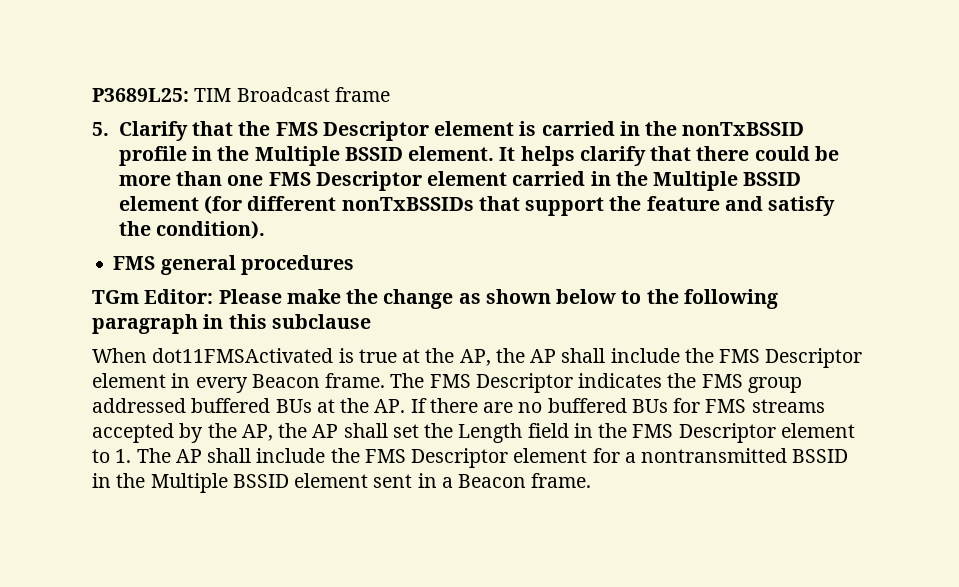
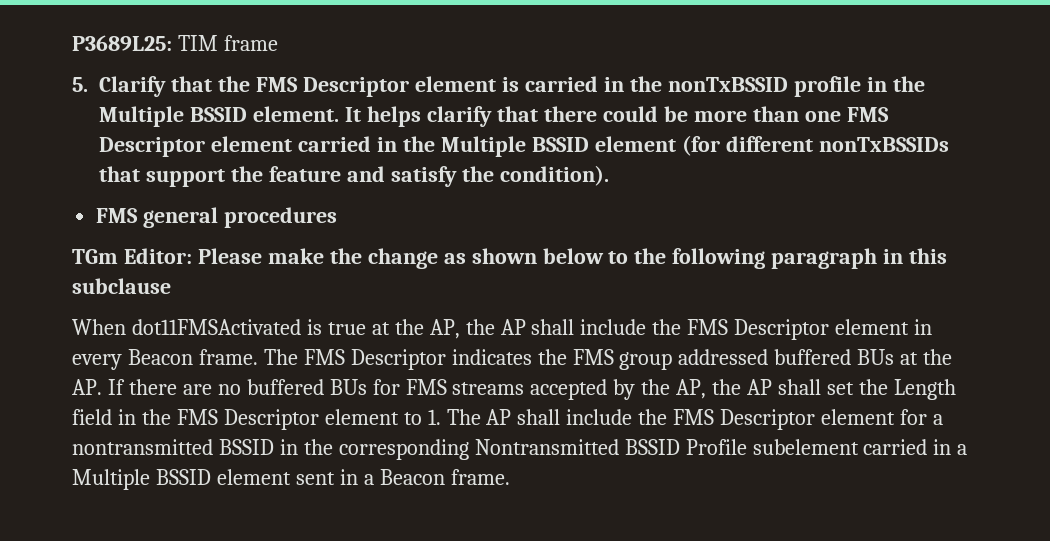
- P3689L25: TIM Broadcast frame
+ P3689L25: TIM frame
- The FMS Descriptor indicates the FMS group addressed buffered BUs at the AP. If there are no buffered BUs for FMS streams accepted by the AP, the AP shall set the Length field in the FMS Descriptor element to 1. The AP shall include the FMS Descriptor element for a nontransmitted BSSID in the Multiple BSSID element sent in a Beacon frame.
+ The FMS Descriptor indicates the FMS group addressed buffered BUs at the AP. If there are no buffered BUs for FMS streams accepted by the AP, the AP shall set the Length field in the FMS Descriptor element to 1. The AP shall include the FMS Descriptor element for a nontransmitted BSSID in the corresponding Nontransmitted BSSID Profile subelement carried in a Multiple BSSID element sent in a Beacon frame.

